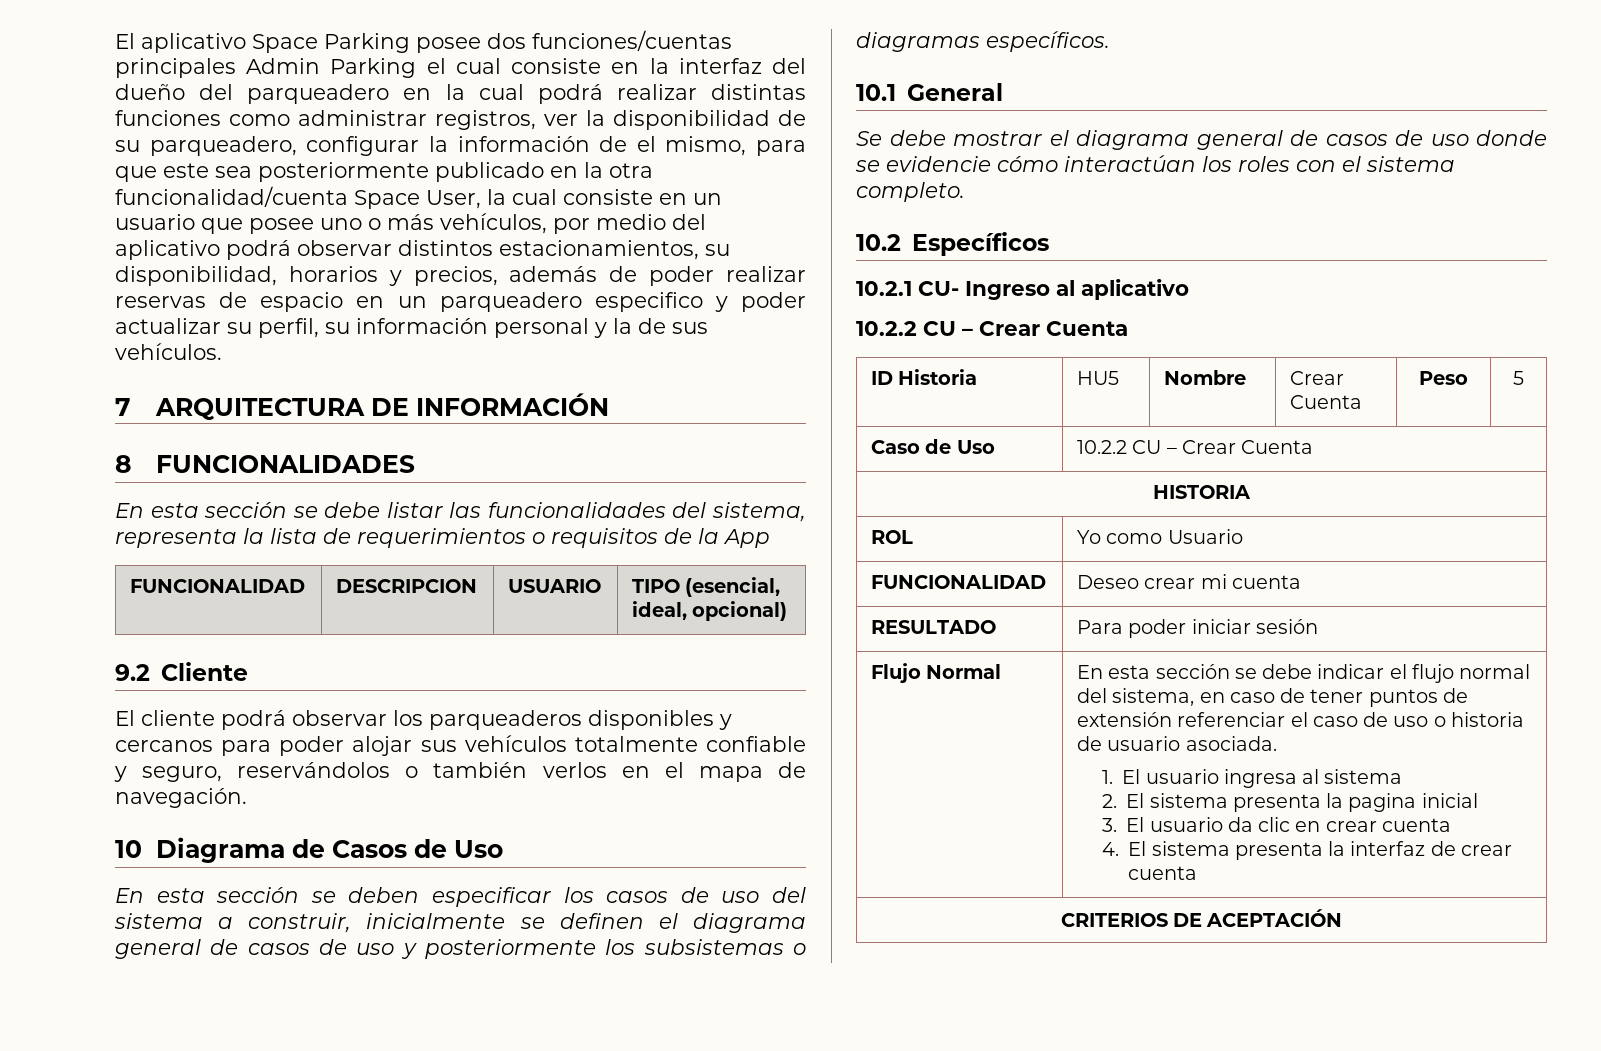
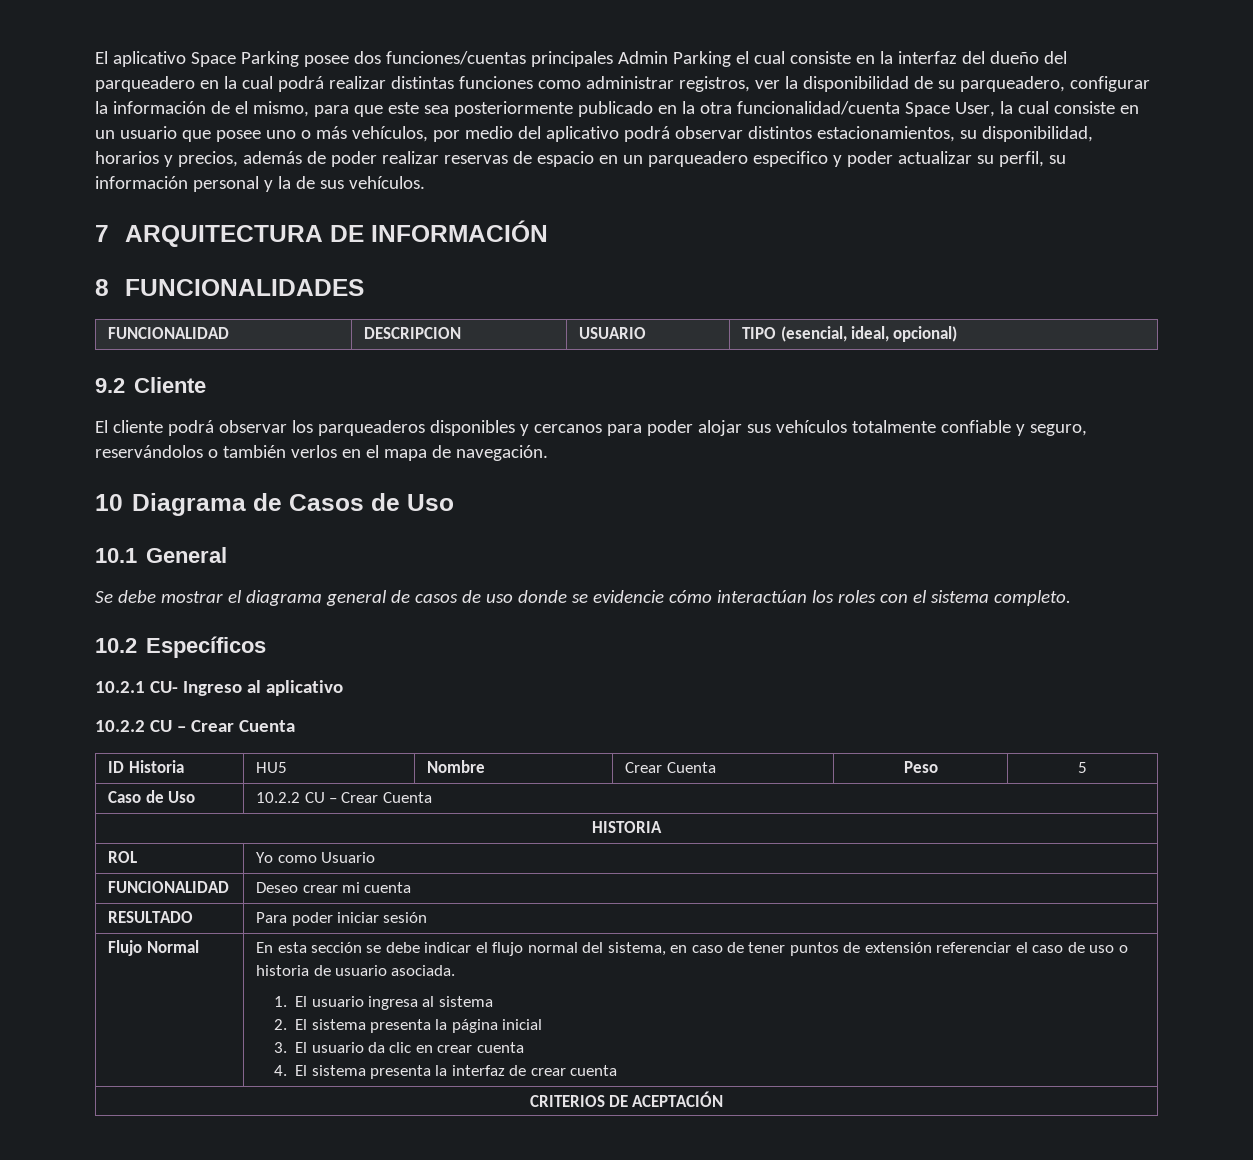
- En esta sección se debe listar las funcionalidades del sistema, representa la lista de requerimientos o requisitos de la App
- En esta sección se deben especificar los casos de uso del sistema a construir, inicialmente se definen el diagrama general de casos de uso y posteriormente los subsistemas o diagramas específicos.
- 2. El sistema presenta la pagina inicial
+ 2. El sistema presenta la página inicial

